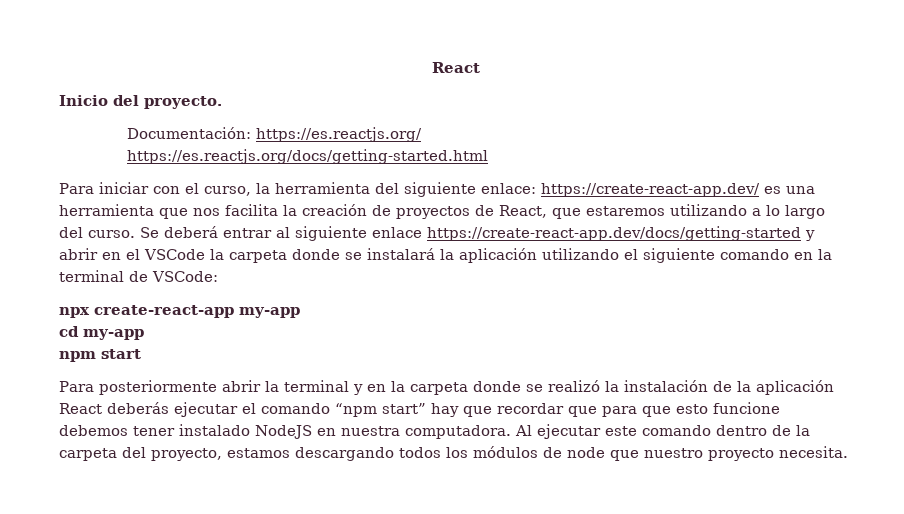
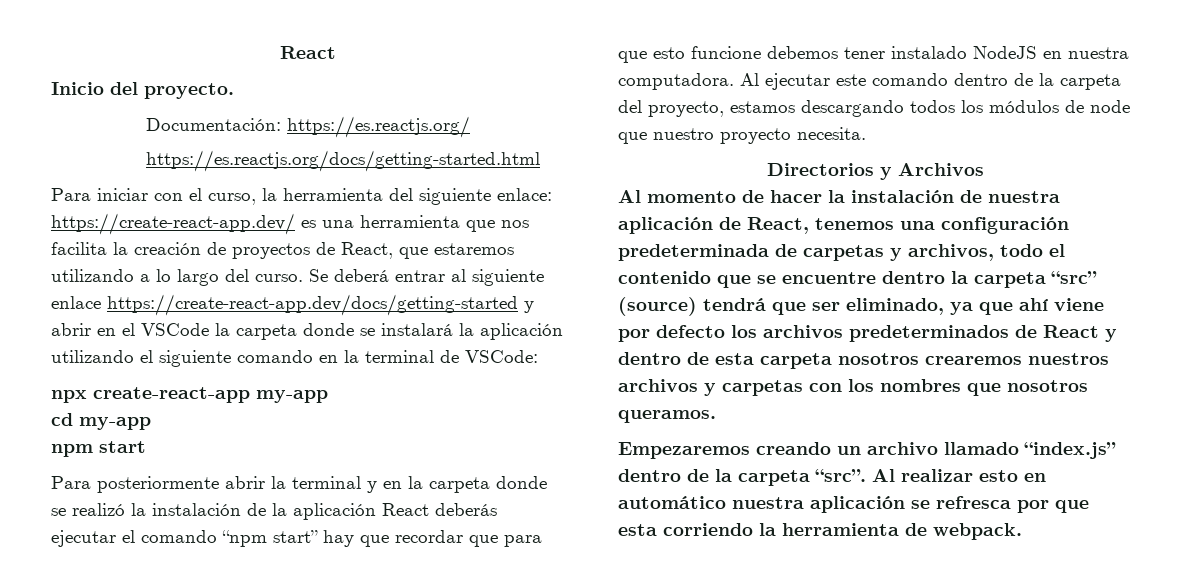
+ Directorios y Archivos
+ Al momento de hacer la instalación de nuestra aplicación de React, tenemos una configuración predeterminada de carpetas y archivos, todo el contenido que se encuentre dentro la carpeta “src” (source) tendrá que ser eliminado, ya que ahí viene por defecto los archivos predeterminados de React y dentro de esta carpeta nosotros crearemos nuestros archivos y carpetas con los nombres que nosotros queramos.
+ Empezaremos creando un archivo llamado “index.js” dentro de la carpeta “src”. Al realizar esto en automático nuestra aplicación se refresca por que esta corriendo la herramienta de webpack.

